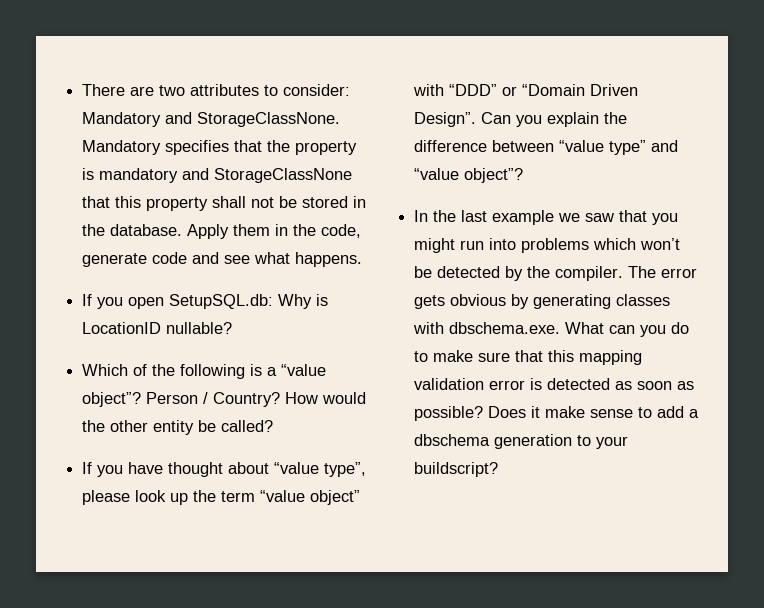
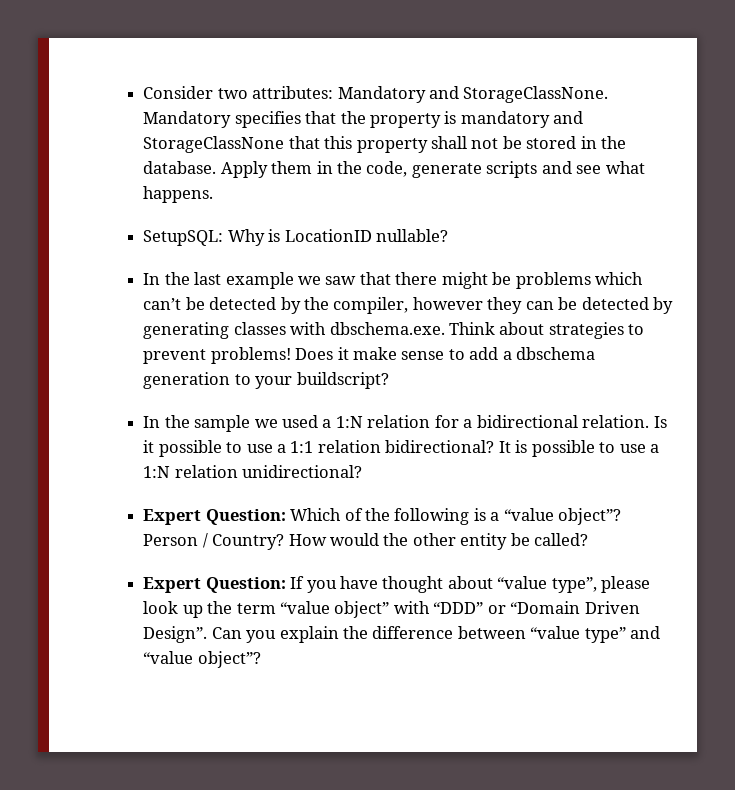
- There are two attributes to consider: Mandatory and StorageClassNone.
+ Consider two attributes: Mandatory and StorageClassNone.
- Apply them in the code, generate code and see what happens.
+ Apply them in the code, generate scripts and see what happens.
- If you open SetupSQL.db: Why is LocationID nullable?
+ SetupSQL: Why is LocationID nullable?
- Which of the following is a “value object”?
+ In the last example we saw that there might be problems which can’t be detected by the compiler, however they can be detected by generating classes with dbschema.exe. Think about strategies to prevent problems! Does it make sense to add a dbschema generation to your buildscript?
+ In the sample we used a 1:N relation for a bidirectional relation. Is it possible to use a 1:1 relation bidirectional? It is possible to use a 1:N relation unidirectional?
+ Expert Question: Which of the following is a “value object”?
- If you have thought about “value type”, please look up the term “value object” with “DDD” or “Domain Driven Design”.
+ Expert Question: If you have thought about “value type”, please look up the term “value object” with “DDD” or “Domain Driven Design”.
- In the last example we saw that you might run into problems which won’t be detected by the compiler. The error gets obvious by generating classes with dbschema.exe. What can you do to make sure that this mapping validation error is detected as soon as possible? Does it make sense to add a dbschema generation to your buildscript?

